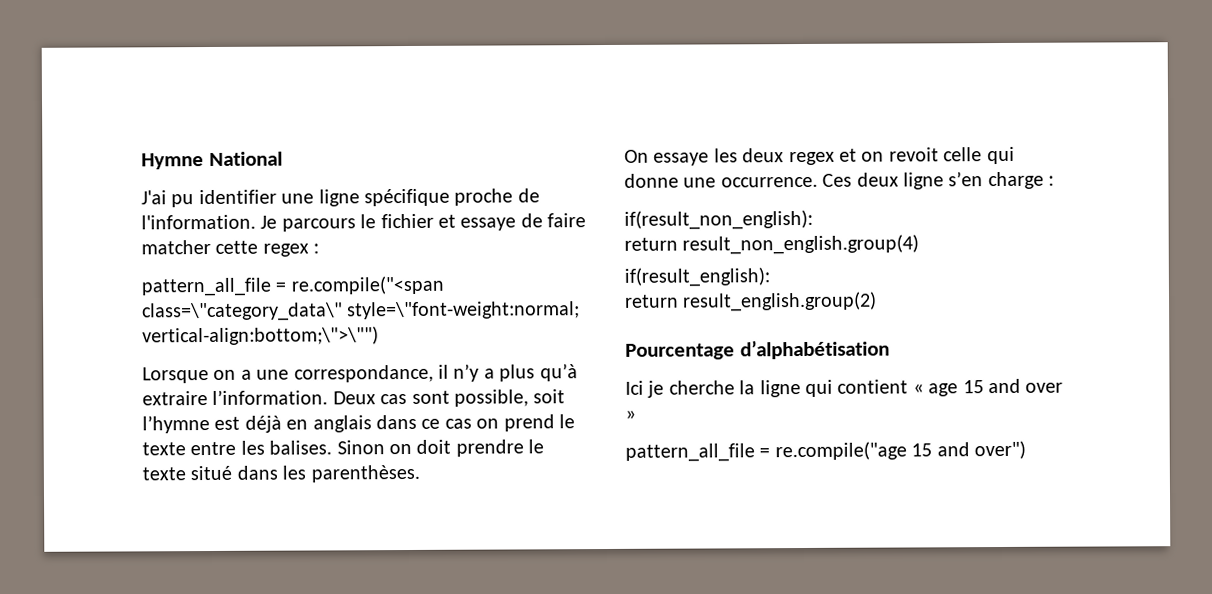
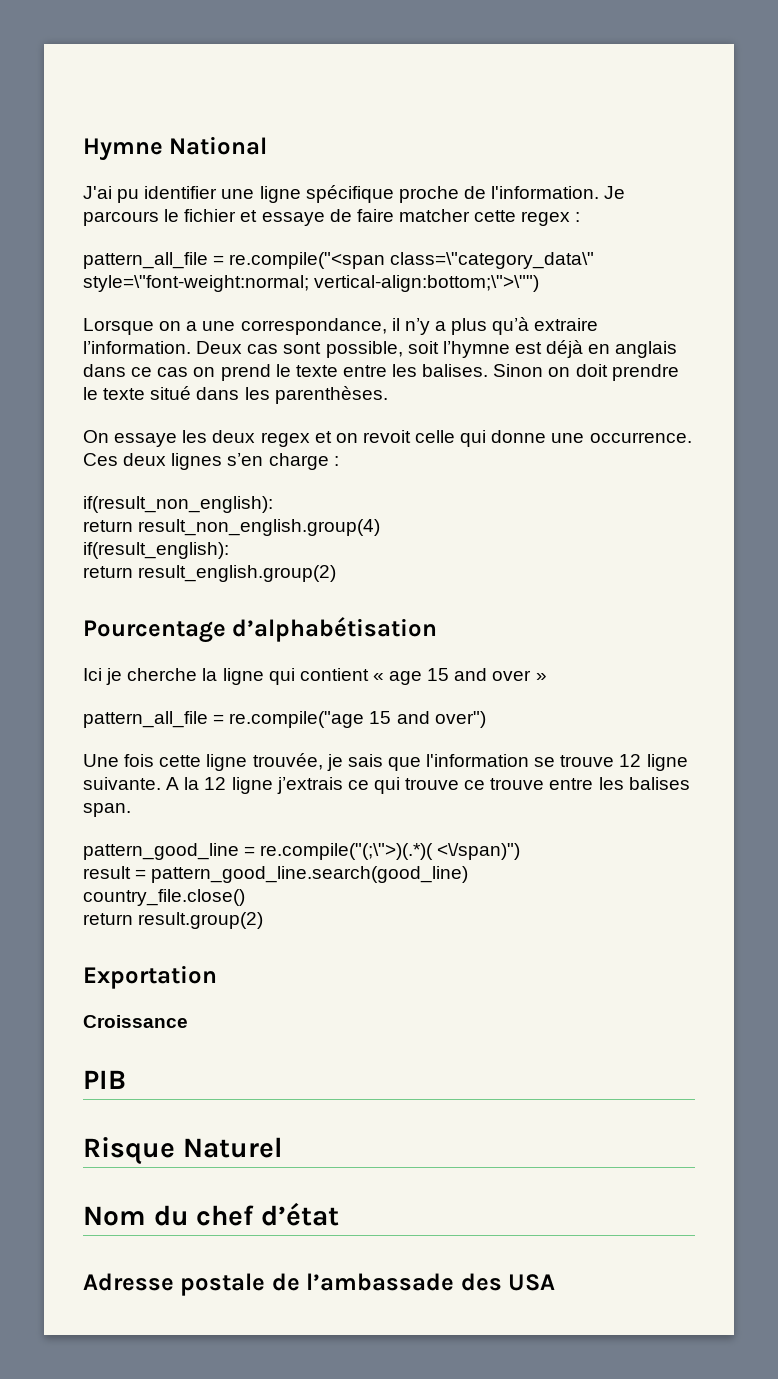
- Ces deux ligne s’en charge :
+ Ces deux lignes s’en charge :
+ Une fois cette ligne trouvée, je sais que l'information se trouve 12 ligne suivante. A la 12 ligne j’extrais ce qui trouve ce trouve entre les balises span.
+ pattern_good_line = re.compile("(;\">)(.*)( <\/span)")
+ result = pattern_good_line.search(good_line)
+ country_file.close()
+ return result.group(2)
+ Exportation
+ Croissance
+ PIB
+ Risque Naturel
+ Nom du chef d’état
+ Adresse postale de l’ambassade des USA

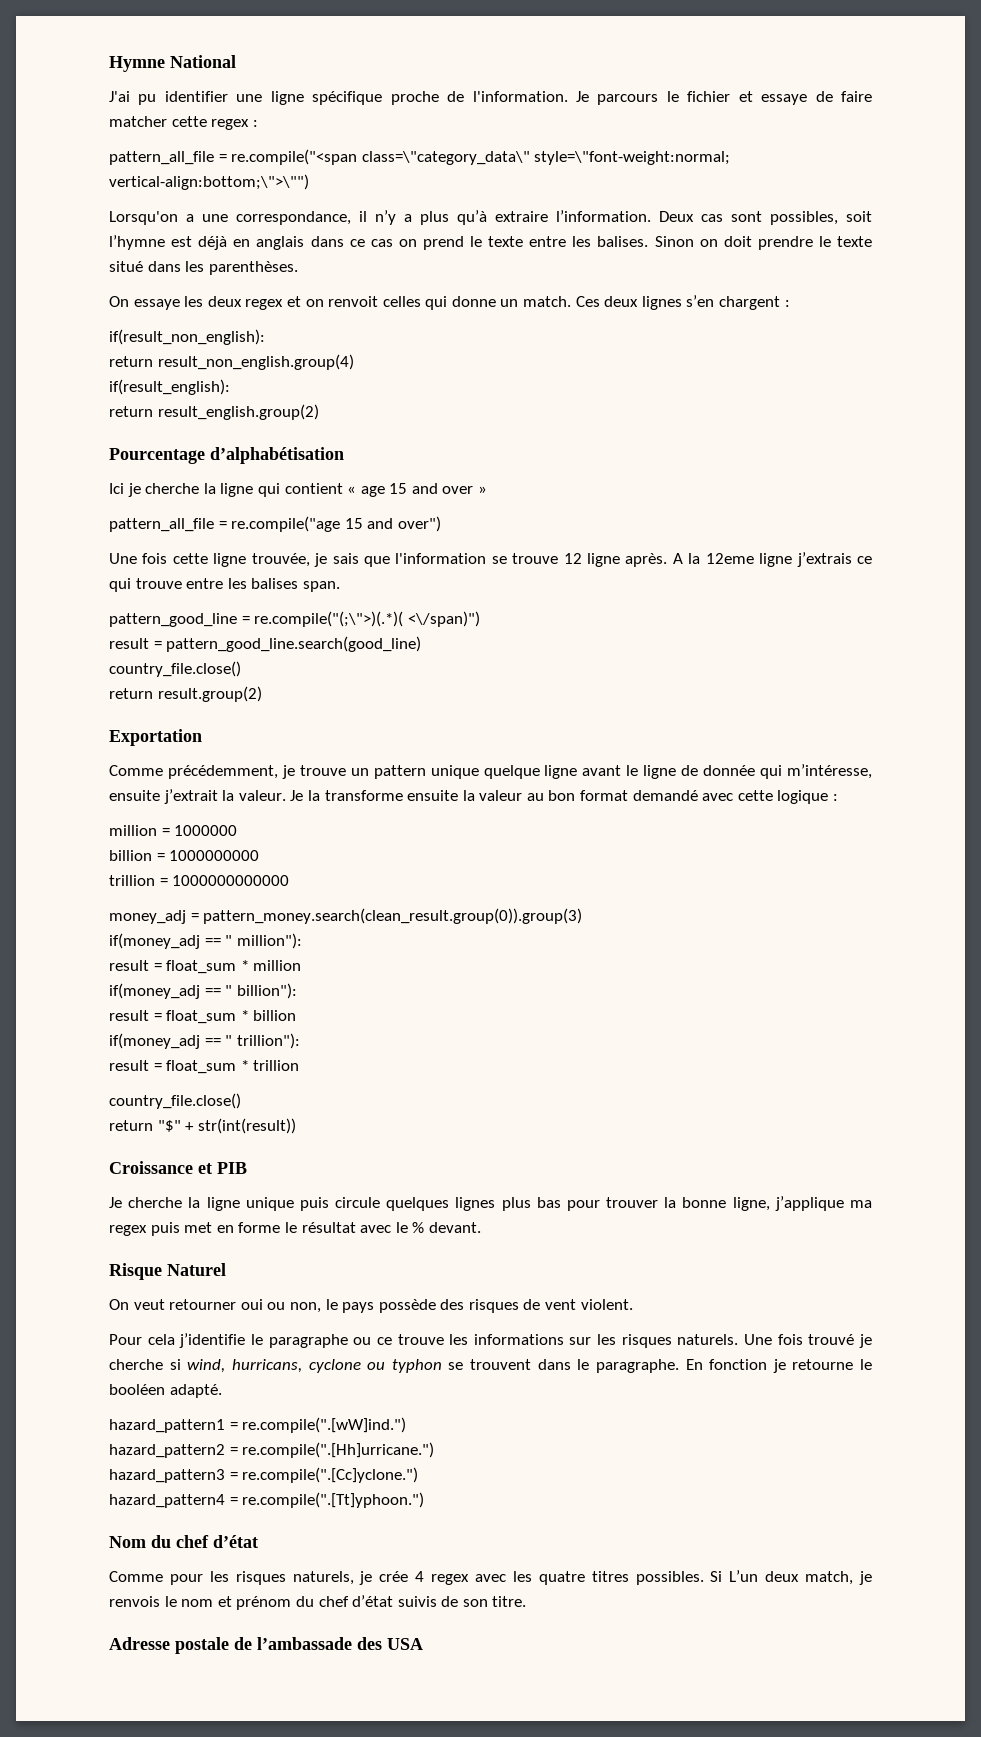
- Lorsque on a une correspondance, il n’y a plus qu’à extraire l’information.
+ Lorsqu'on a une correspondance, il n’y a plus qu’à extraire l’information.
- Deux cas sont possible, soit l’hymne est déjà en anglais dans ce cas on prend le texte entre les balises.
+ Deux cas sont possibles, soit l’hymne est déjà en anglais dans ce cas on prend le texte entre les balises.
- On essaye les deux regex et on revoit celle qui donne une occurrence.
+ On essaye les deux regex et on renvoit celles qui donne un match.
- Ces deux lignes s’en charge :
+ Ces deux lignes s’en chargent :
- Une fois cette ligne trouvée, je sais que l'information se trouve 12 ligne suivante.
+ Une fois cette ligne trouvée, je sais que l'information se trouve 12 ligne après.
- A la 12 ligne j’extrais ce qui trouve ce trouve entre les balises span.
+ A la 12eme ligne j’extrais ce qui trouve entre les balises span.
- Croissance
- PIB
+ Comme précédemment, je trouve un pattern unique quelque ligne avant le ligne de donnée qui m’intéresse, ensuite j’extrait la valeur. Je la transforme ensuite la valeur au bon format demandé avec cette logique :
+ million = 1000000
+ billion = 1000000000
+ trillion = 1000000000000
+ money_adj = pattern_money.search(clean_result.group(0)).group(3)
+ if(money_adj == " million"):
+ result = float_sum * million
+ if(money_adj == " billion"):
+ result = float_sum * billion
+ if(money_adj == " trillion"):
+ result = float_sum * trillion
+ country_file.close()
+ return "$" + str(int(result))
+ Croissance et PIB
+ Je cherche la ligne unique puis circule quelques lignes plus bas pour trouver la bonne ligne, j’applique ma regex puis met en forme le résultat avec le % devant.
  Risque Naturel
+ On veut retourner oui ou non, le pays possède des risques de vent violent.
+ Pour cela j’identifie le paragraphe ou ce trouve les informations sur les risques naturels. Une fois trouvé je cherche si wind, hurricans, cyclone ou typhon se trouvent dans le paragraphe. En fonction je retourne le booléen adapté.
+ hazard_pattern1 = re.compile(".[wW]ind.")
+ hazard_pattern2 = re.compile(".[Hh]urricane.")
+ hazard_pattern3 = re.compile(".[Cc]yclone.")
+ hazard_pattern4 = re.compile(".[Tt]yphoon.")
  Nom du chef d’état
+ Comme pour les risques naturels, je crée 4 regex avec les quatre titres possibles. Si L’un deux match, je renvois le nom et prénom du chef d’état suivis de son titre.

